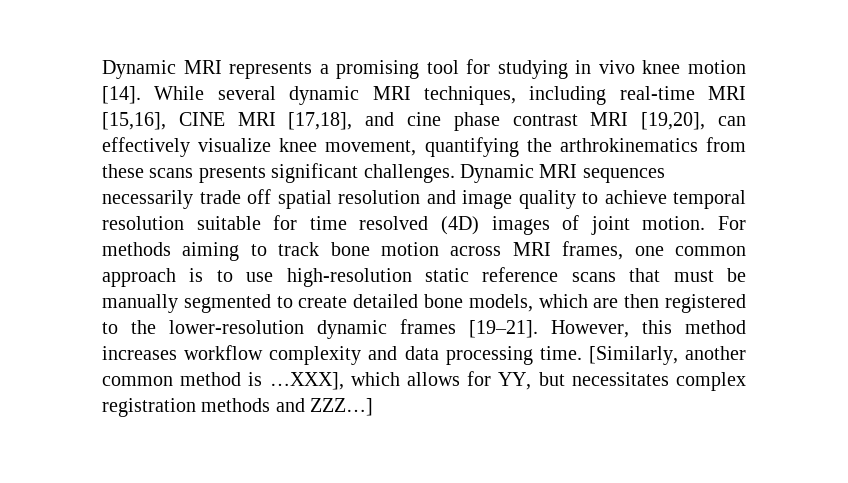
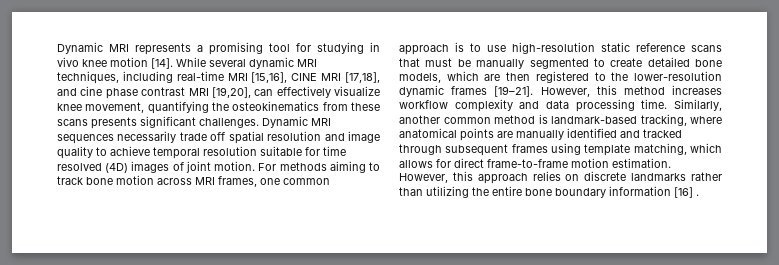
- While several dynamic MRI techniques, including real-time MRI [15,16], CINE MRI [17,18], and cine phase contrast MRI [19,20], can effectively visualize knee movement, quantifying the arthrokinematics from these scans presents significant challenges.
+ While several dynamic MRI techniques, including real-time MRI [15,16], CINE MRI [17,18], and cine phase contrast MRI [19,20], can effectively visualize knee movement, quantifying the osteokinematics from these scans presents significant challenges.
- [Similarly, another common method is …XXX], which allows for YY, but necessitates complex registration methods and ZZZ…]
+ Similarly, another common method is landmark-based tracking, where anatomical points are manually identified and tracked through subsequent frames using template matching, which allows for direct frame-to-frame motion estimation. However, this approach relies on discrete landmarks rather than utilizing the entire bone boundary information [16] .

